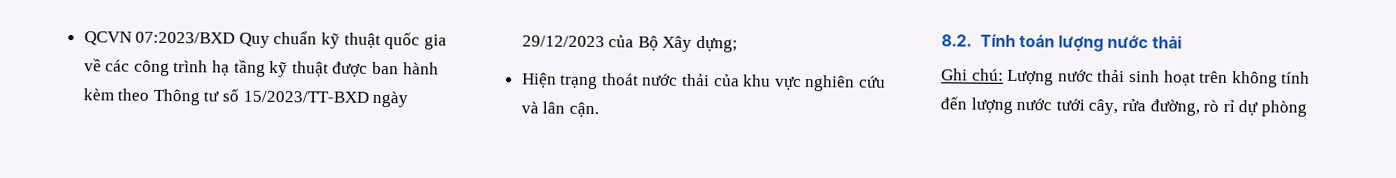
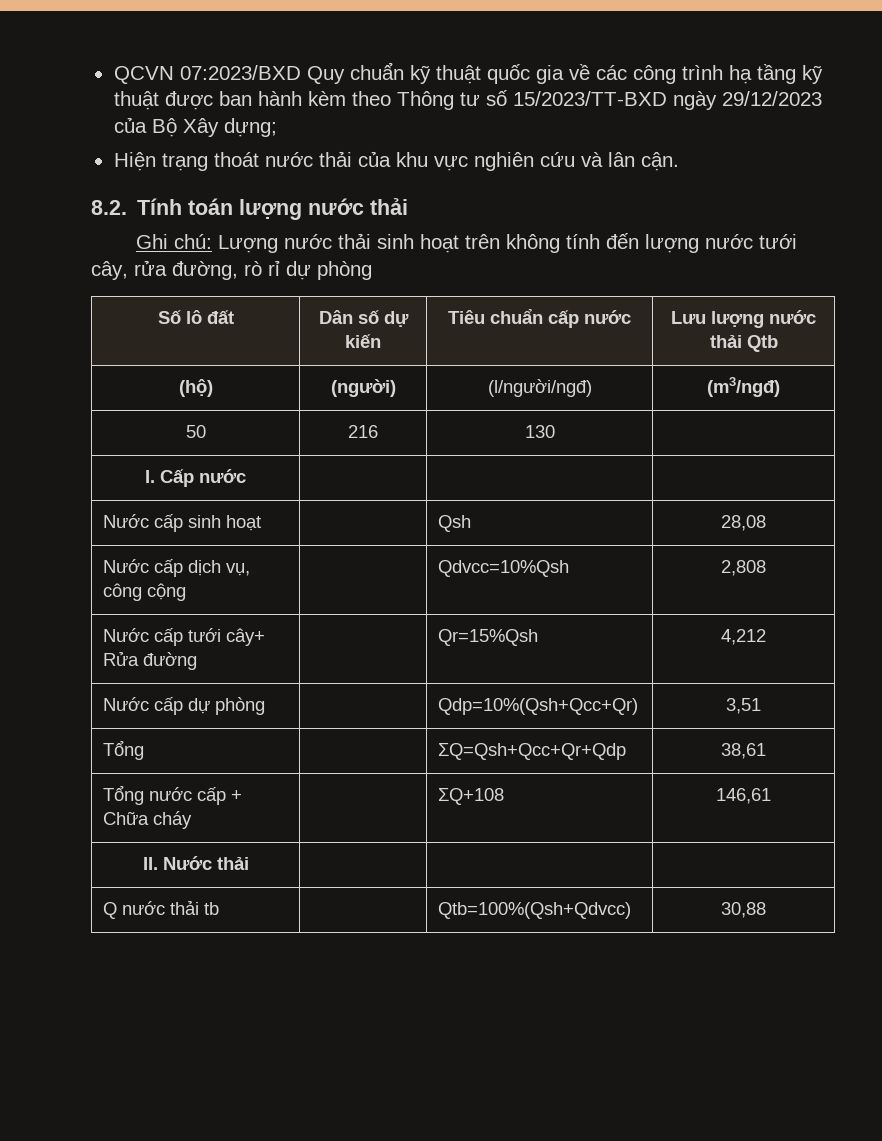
+ Số lô đất | Dân số dự kiến | Tiêu chuẩn cấp nước | Lưu lượng nước thải Qtb
+ (hộ) | (người) | (l/người/ngđ) | (m3/ngđ)
+ 50 | 216 | 130 |
+ I. Cấp nước | | |
+ Nước cấp sinh hoạt | | Qsh | 28,08
+ Nước cấp dịch vụ, công cộng | | Qdvcc=10%Qsh | 2,808
+ Nước cấp tưới cây+ Rửa đường | | Qr=15%Qsh | 4,212
+ Nước cấp dự phòng | | Qdp=10%(Qsh+Qcc+Qr) | 3,51
+ Tổng | | ΣQ=Qsh+Qcc+Qr+Qdp | 38,61
+ Tổng nước cấp + Chữa cháy | | ΣQ+108 | 146,61
+ II. Nước thải | | |
+ Q nước thải tb | | Qtb=100%(Qsh+Qdvcc) | 30,88

